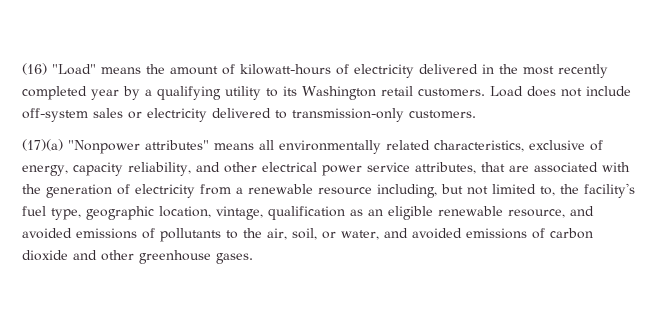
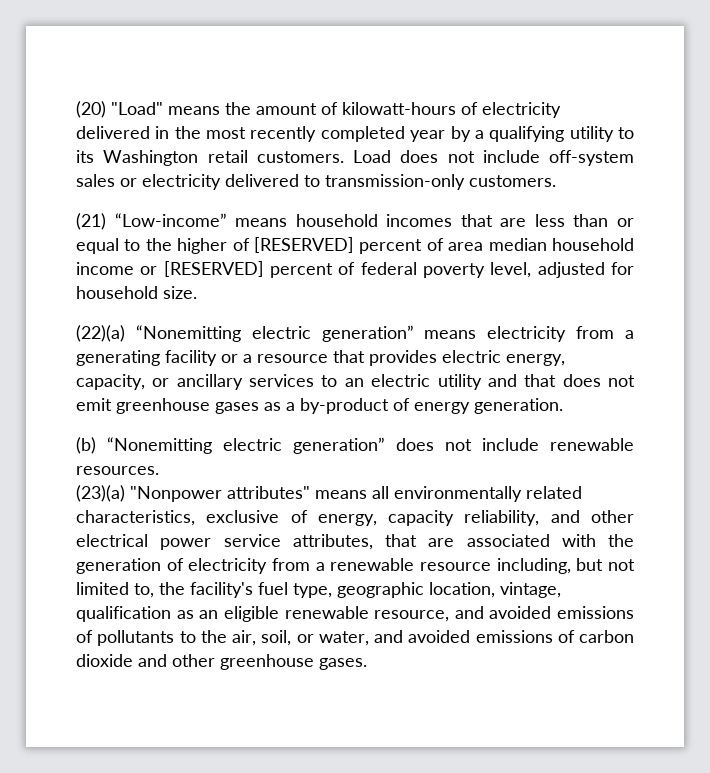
- (16) "Load" means the amount of kilowatt-hours of electricity delivered in the most recently completed year by a qualifying utility to its Washington retail customers.
+ (20) "Load" means the amount of kilowatt-hours of electricity delivered in the most recently completed year by a qualifying utility to its Washington retail customers.
- (17)(a) "Nonpower attributes" means all environmentally related characteristics, exclusive of energy, capacity reliability, and other electrical power service attributes, that are associated with the generation of electricity from a renewable resource including, but not limited to, the facility's fuel type, geographic location, vintage, qualification as an eligible renewable resource, and avoided emissions of pollutants to the air, soil, or water, and avoided emissions of carbon dioxide and other greenhouse gases.
+ (21) “Low-income” means household incomes that are less than or equal to the higher of [RESERVED] percent of area median household income or [RESERVED] percent of federal poverty level, adjusted for household size.
+ (22)(a) “Nonemitting electric generation” means electricity from a generating facility or a resource that provides electric energy, capacity, or ancillary services to an electric utility and that does not emit greenhouse gases as a by-product of energy generation.
+ (b) “Nonemitting electric generation” does not include renewable resources.
+ (23)(a) "Nonpower attributes" means all environmentally related characteristics, exclusive of energy, capacity reliability, and other electrical power service attributes, that are associated with the generation of electricity from a renewable resource including, but not limited to, the facility's fuel type, geographic location, vintage, qualification as an eligible renewable resource, and avoided emissions of pollutants to the air, soil, or water, and avoided emissions of carbon dioxide and other greenhouse gases.

